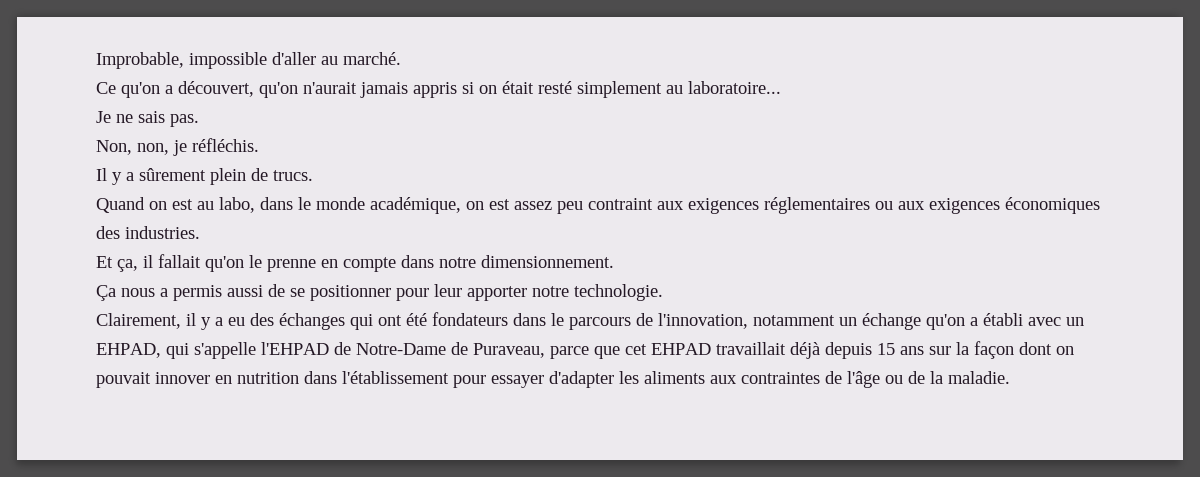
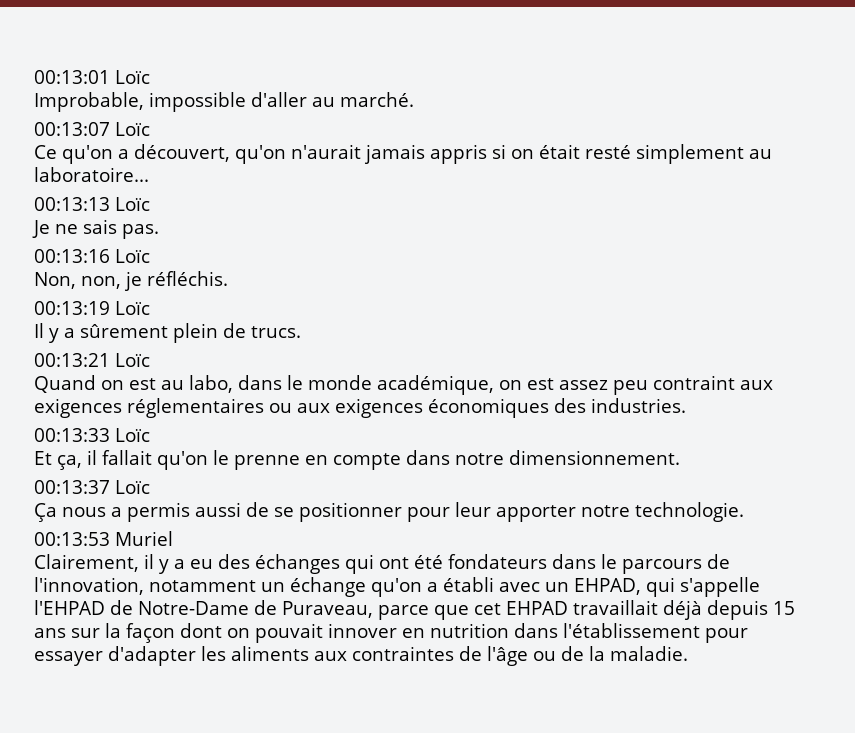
+ 00:13:01 Loïc
+ 00:13:07 Loïc
+ 00:13:13 Loïc
+ 00:13:16 Loïc
+ 00:13:19 Loïc
+ 00:13:21 Loïc
+ 00:13:33 Loïc
+ 00:13:37 Loïc
+ 00:13:53 Muriel

